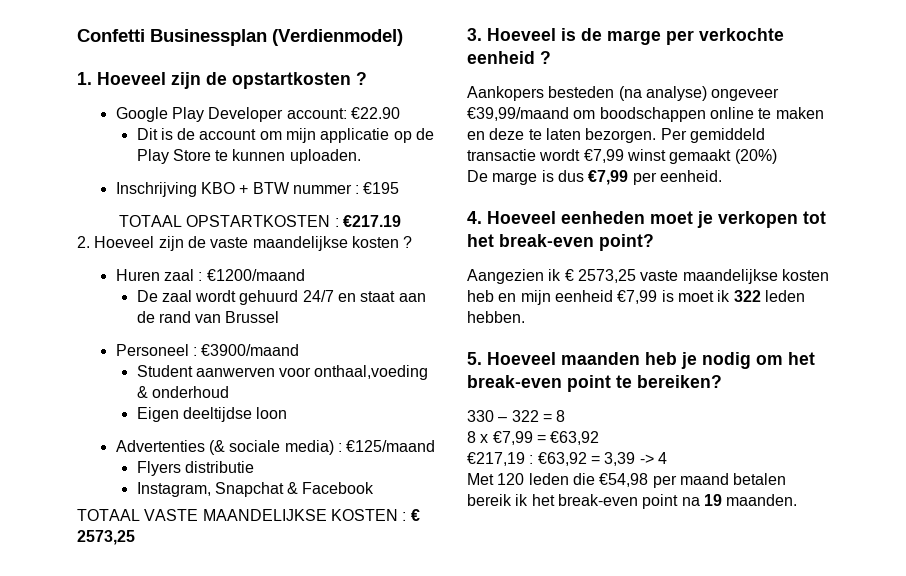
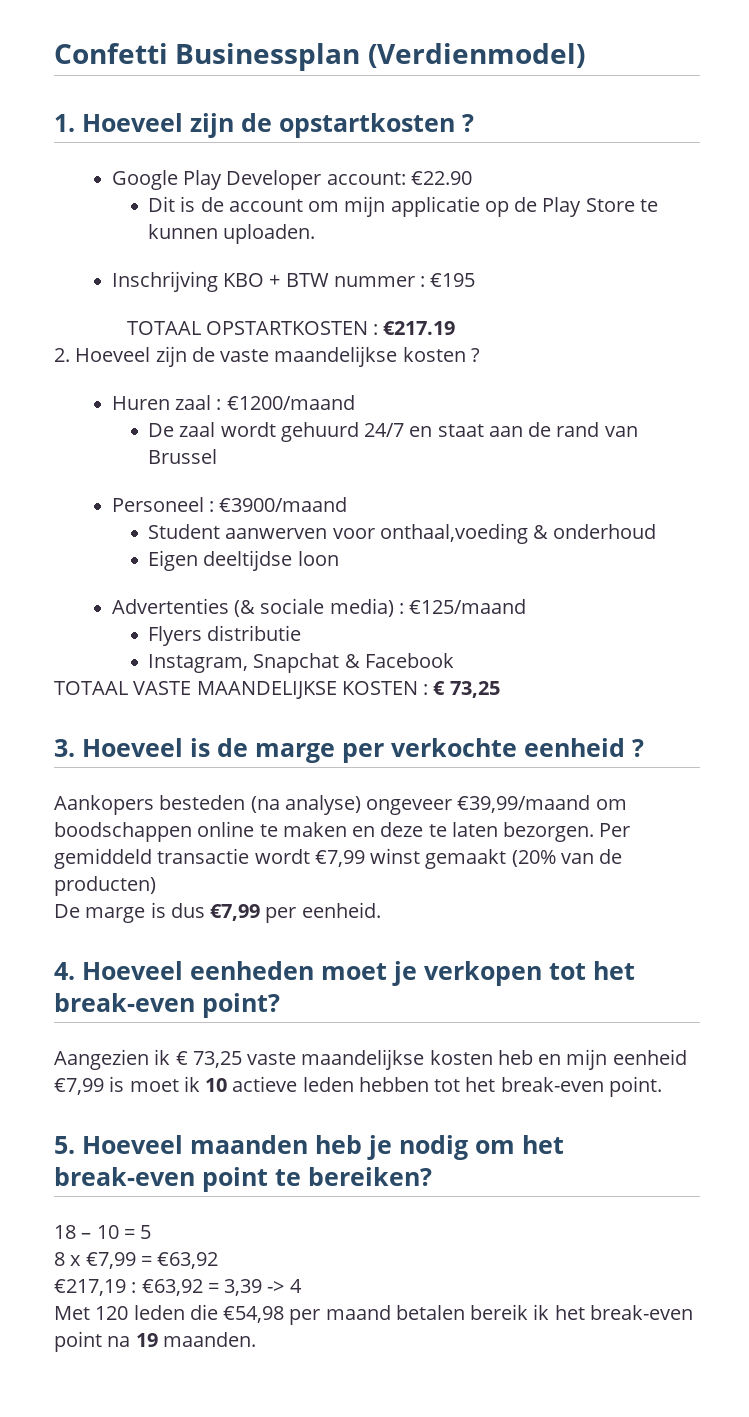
- TOTAAL VASTE MAANDELIJKSE KOSTEN : € 2573,25
+ TOTAAL VASTE MAANDELIJKSE KOSTEN : € 73,25
- Per gemiddeld transactie wordt €7,99 winst gemaakt (20%)
+ Per gemiddeld transactie wordt €7,99 winst gemaakt (20% van de producten)
- Aangezien ik € 2573,25 vaste maandelijkse kosten heb en mijn eenheid €7,99 is moet ik 322 leden hebben.
+ Aangezien ik € 73,25 vaste maandelijkse kosten heb en mijn eenheid €7,99 is moet ik 10 actieve leden hebben tot het break-even point.
- 330 – 322 = 8
+ 18 – 10 = 5

